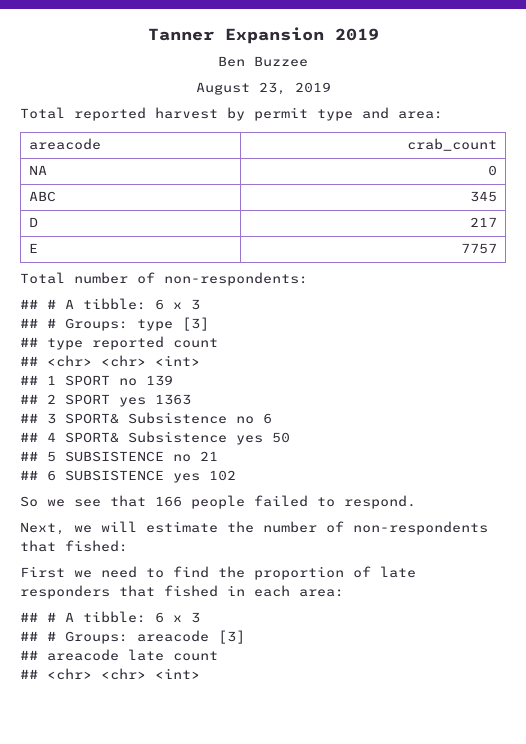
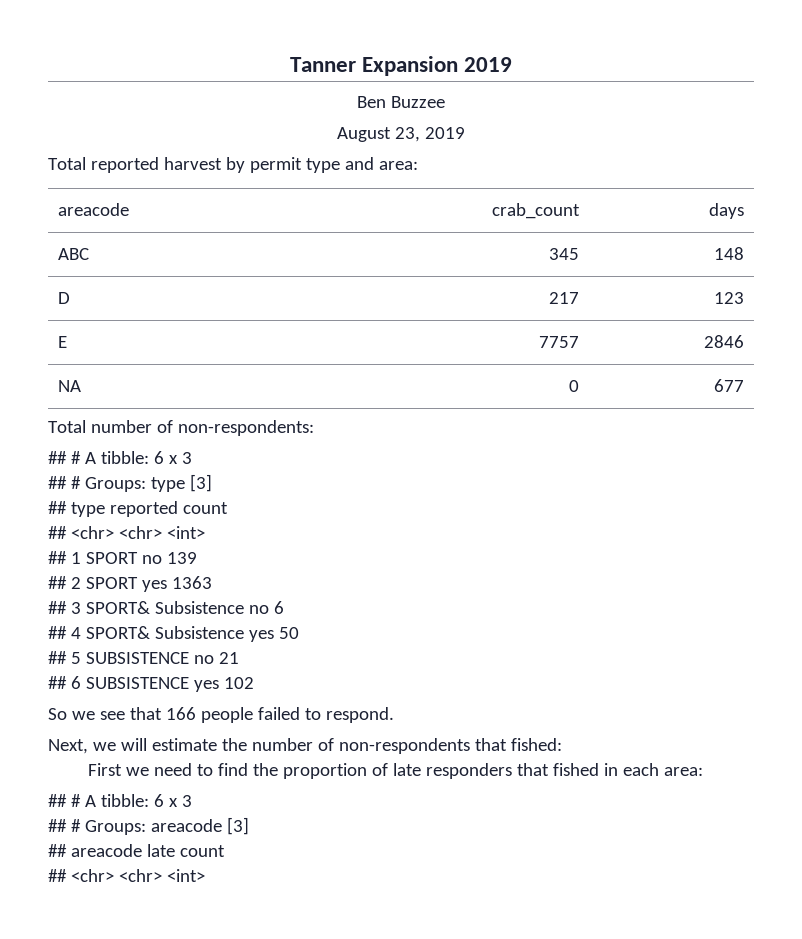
- areacode | crab_count
- NA | 0
- ABC | 345
- D | 217
- E | 7757
+ areacode | crab_count | days
+ ABC | 345 | 148
+ D | 217 | 123
+ E | 7757 | 2846
+ NA | 0 | 677

